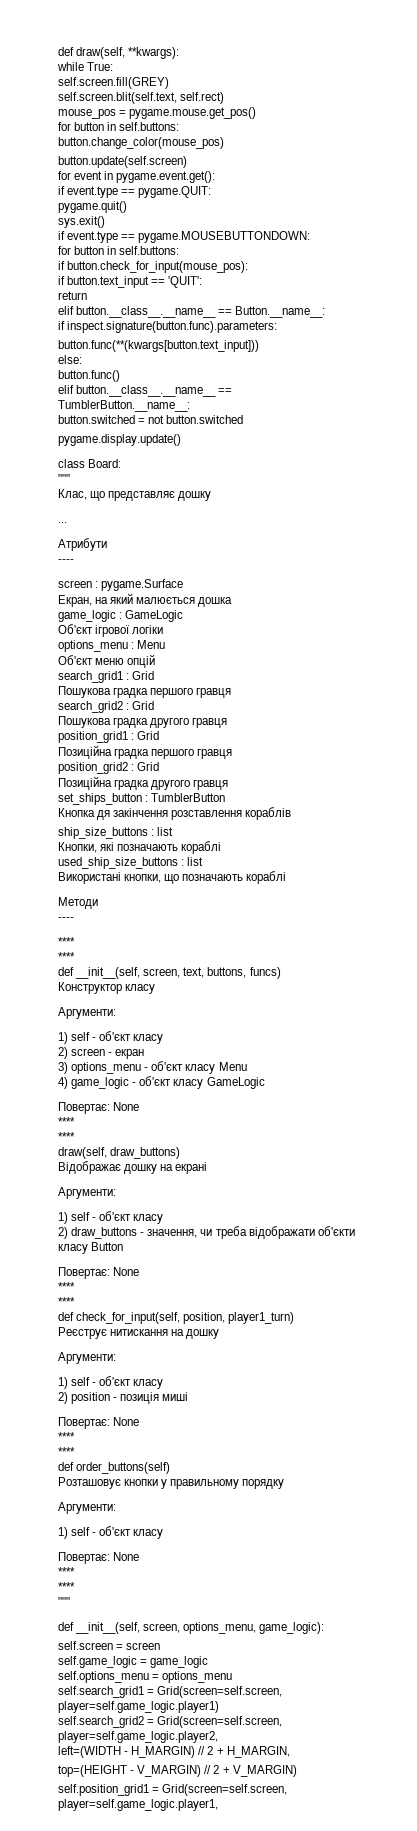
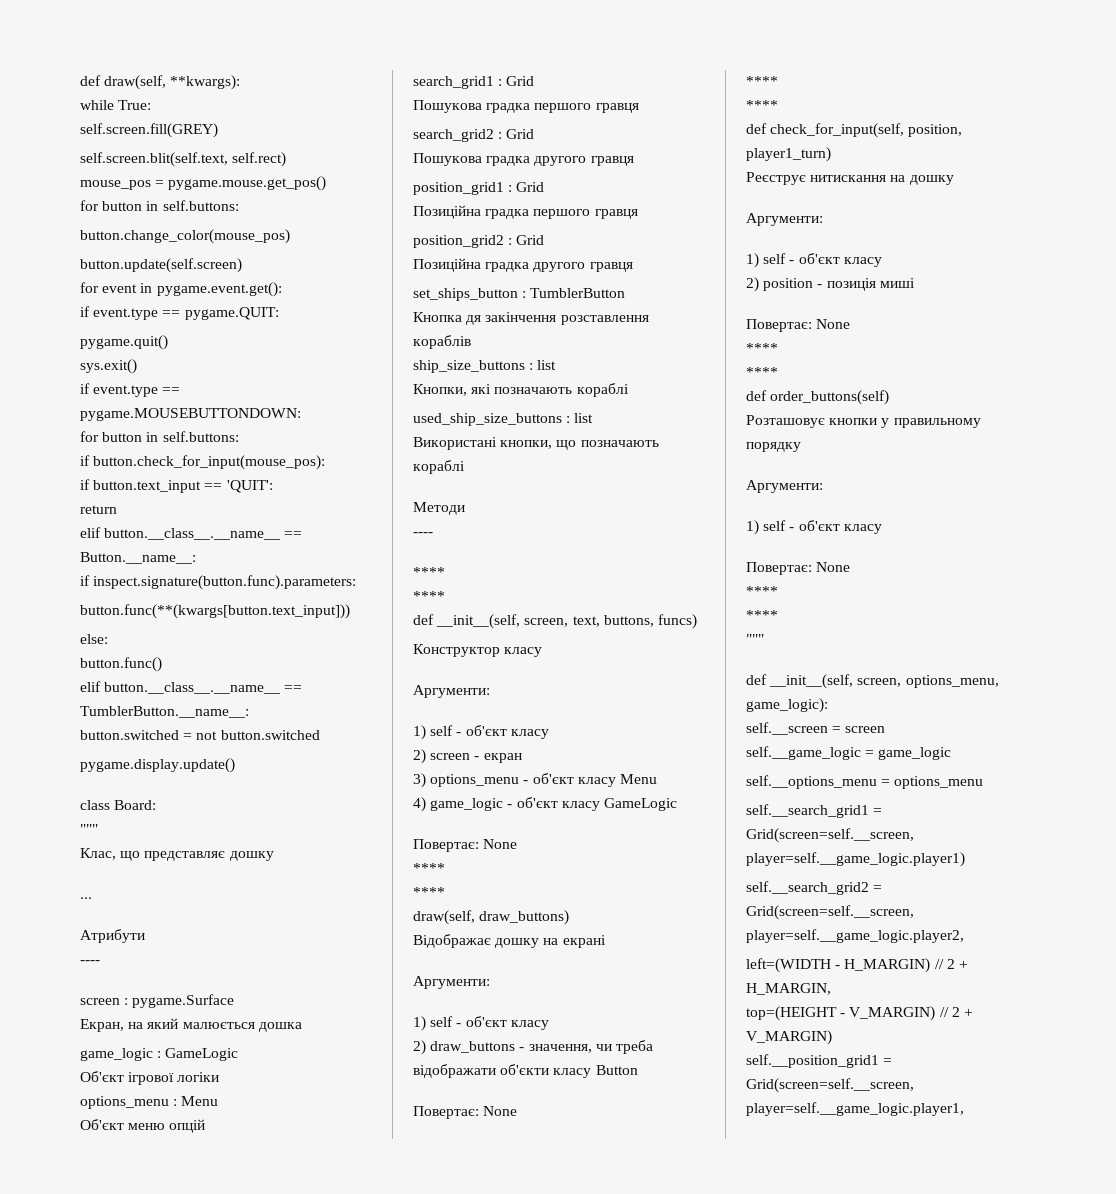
- self.screen = screen
+ self.__screen = screen
- self.game_logic = game_logic
+ self.__game_logic = game_logic
- self.options_menu = options_menu
+ self.__options_menu = options_menu
- self.search_grid1 = Grid(screen=self.screen, player=self.game_logic.player1)
- self.search_grid2 = Grid(screen=self.screen, player=self.game_logic.player2,
+ self.__search_grid1 = Grid(screen=self.__screen, player=self.__game_logic.player1)
+ self.__search_grid2 = Grid(screen=self.__screen, player=self.__game_logic.player2,
- self.position_grid1 = Grid(screen=self.screen, player=self.game_logic.player1,
+ self.__position_grid1 = Grid(screen=self.__screen, player=self.__game_logic.player1,

